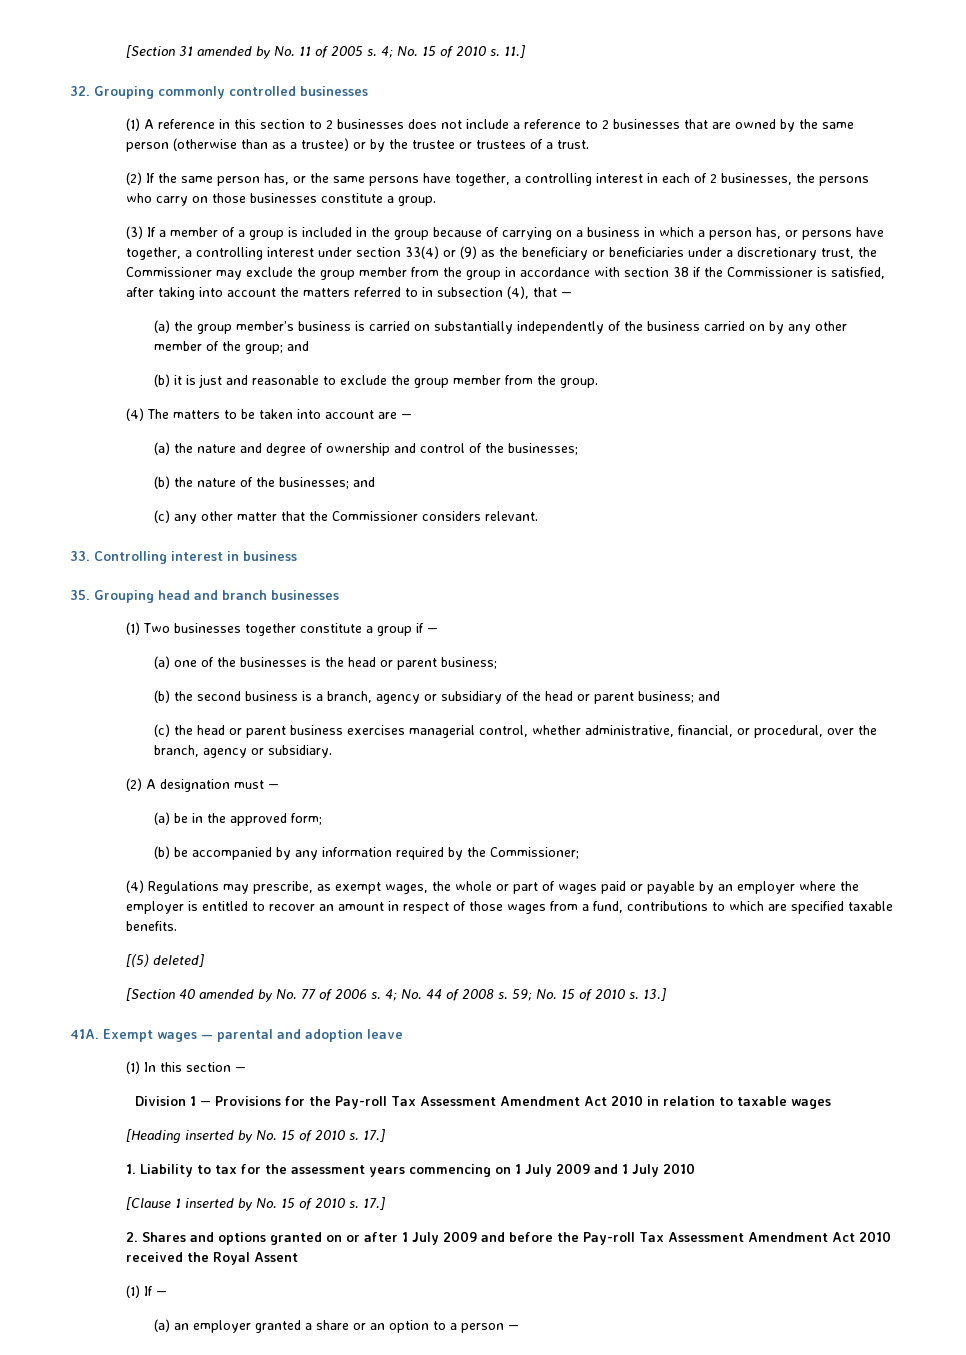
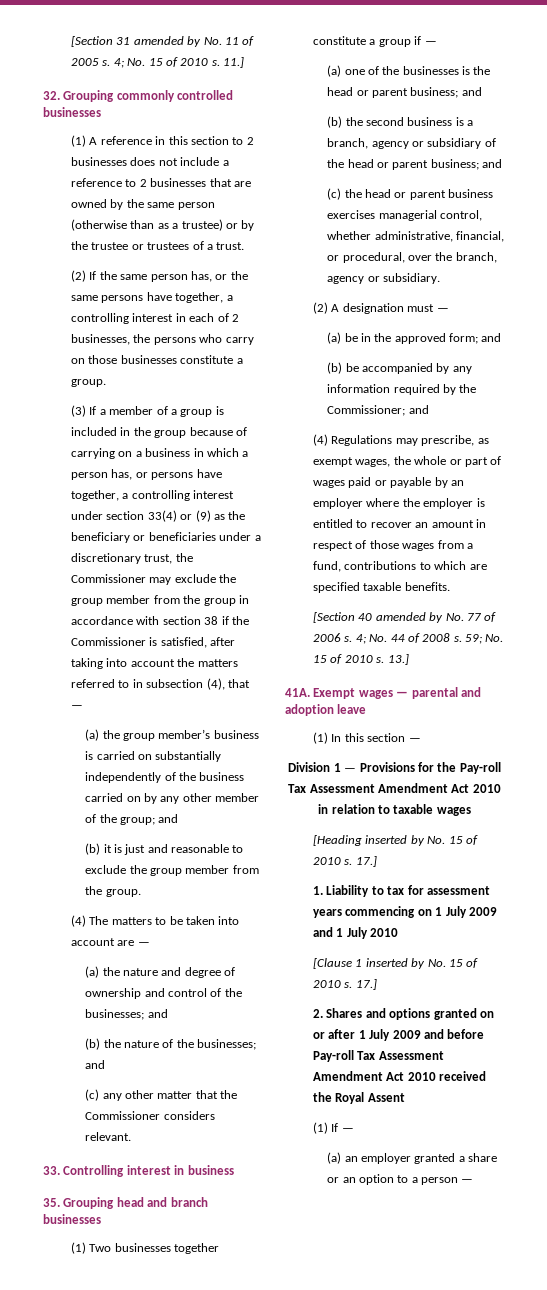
- (a) the nature and degree of ownership and control of the businesses;
+ (a) the nature and degree of ownership and control of the businesses; and
- (a) one of the businesses is the head or parent business;
+ (a) one of the businesses is the head or parent business; and
- (a) be in the approved form;
+ (a) be in the approved form; and
- (b) be accompanied by any information required by the Commissioner;
+ (b) be accompanied by any information required by the Commissioner; and
- [(5) deleted]
- 1. Liability to tax for the assessment years commencing on 1 July 2009 and 1 July 2010
+ 1. Liability to tax for assessment years commencing on 1 July 2009 and 1 July 2010
- 2. Shares and options granted on or after 1 July 2009 and before the Pay-roll Tax Assessment Amendment Act 2010 received the Royal Assent
+ 2. Shares and options granted on or after 1 July 2009 and before Pay-roll Tax Assessment Amendment Act 2010 received the Royal Assent

